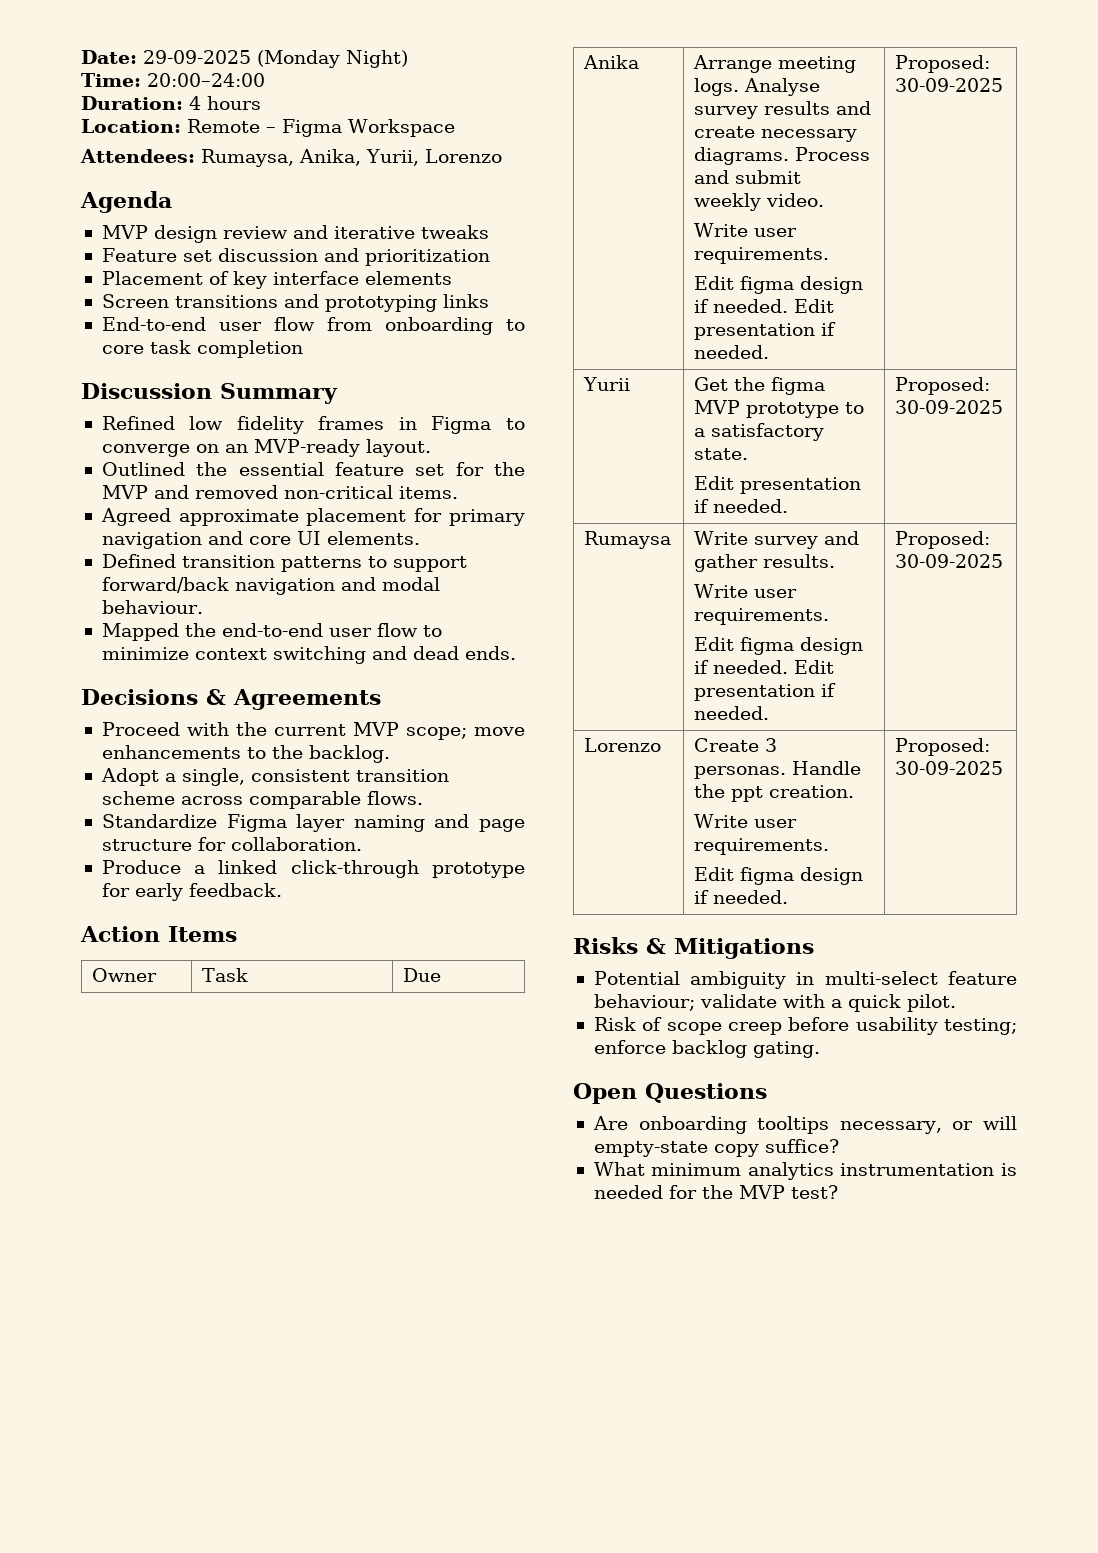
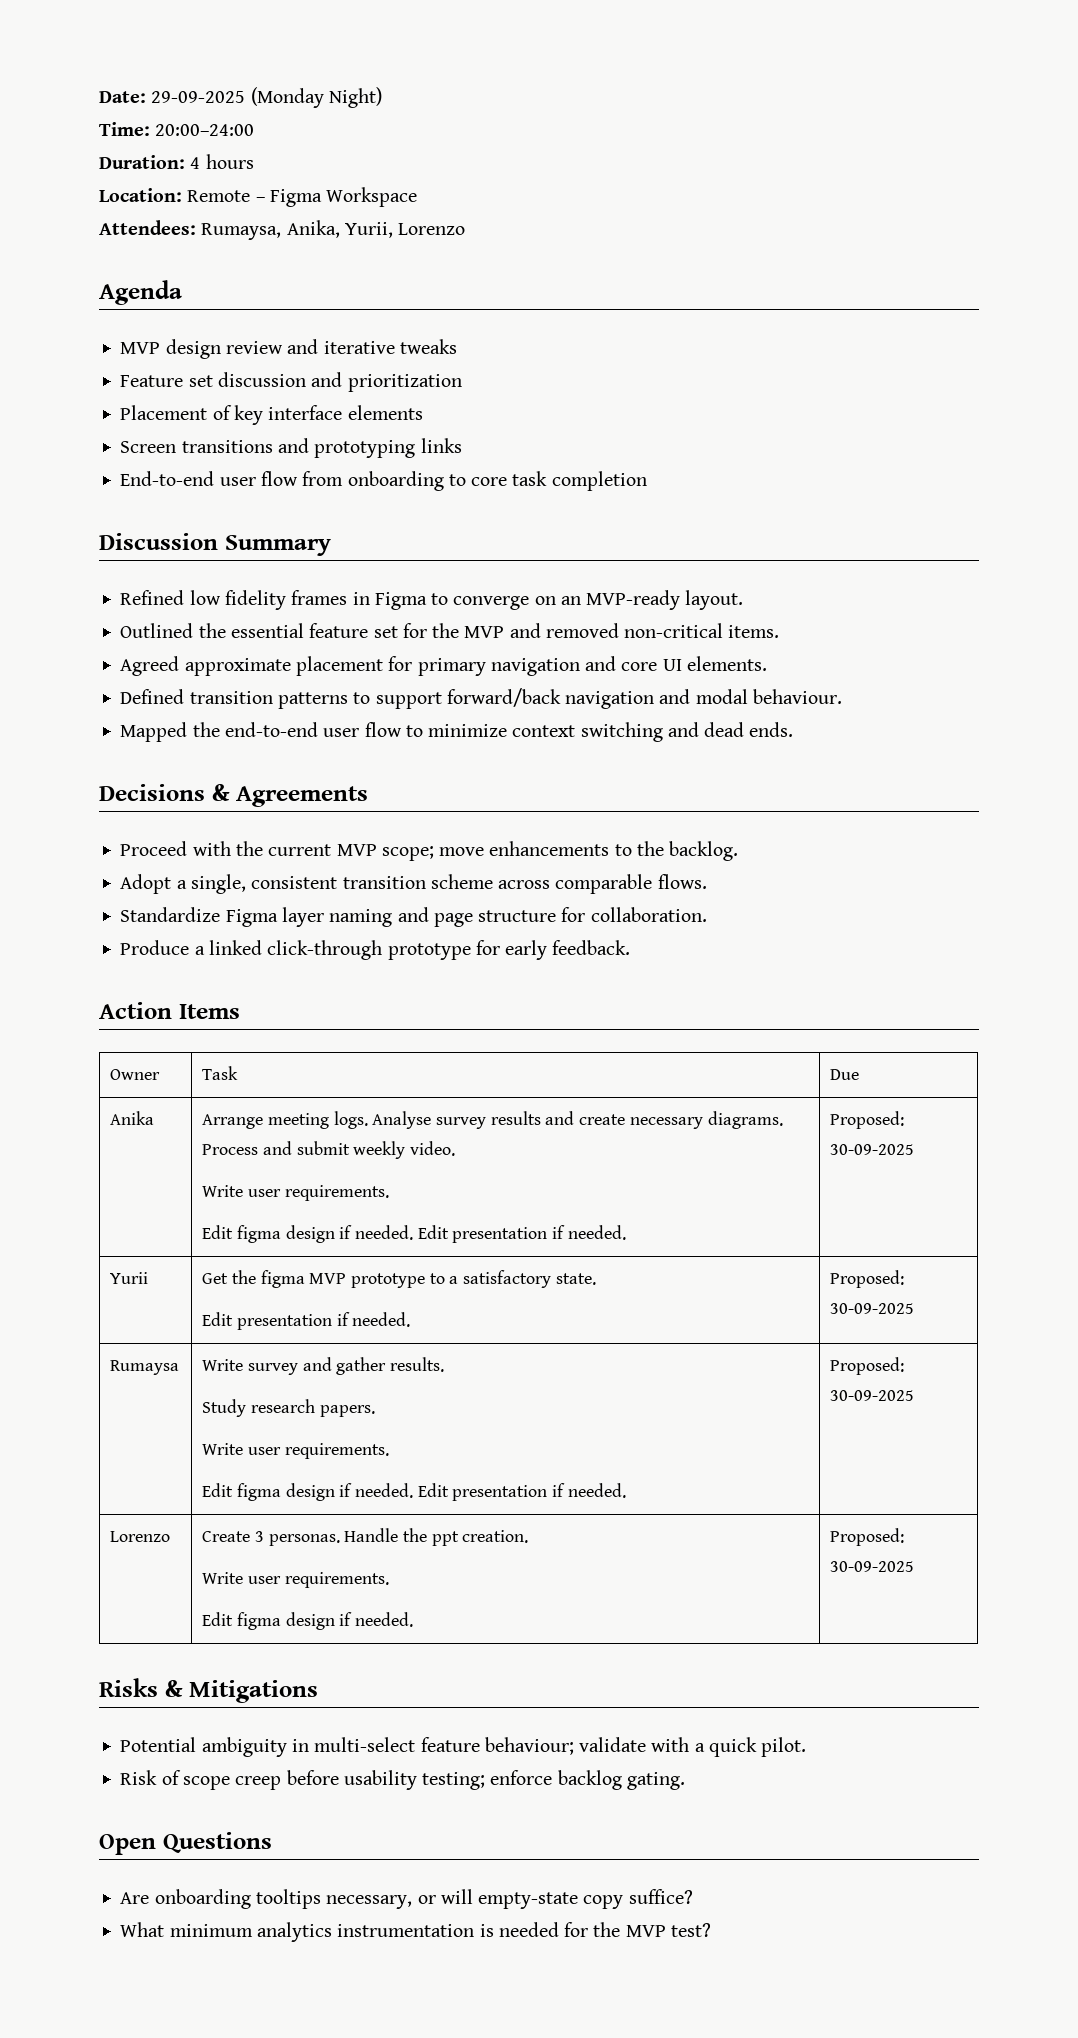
  Rumaysa | Write survey and gather results.
+ Study research papers.

